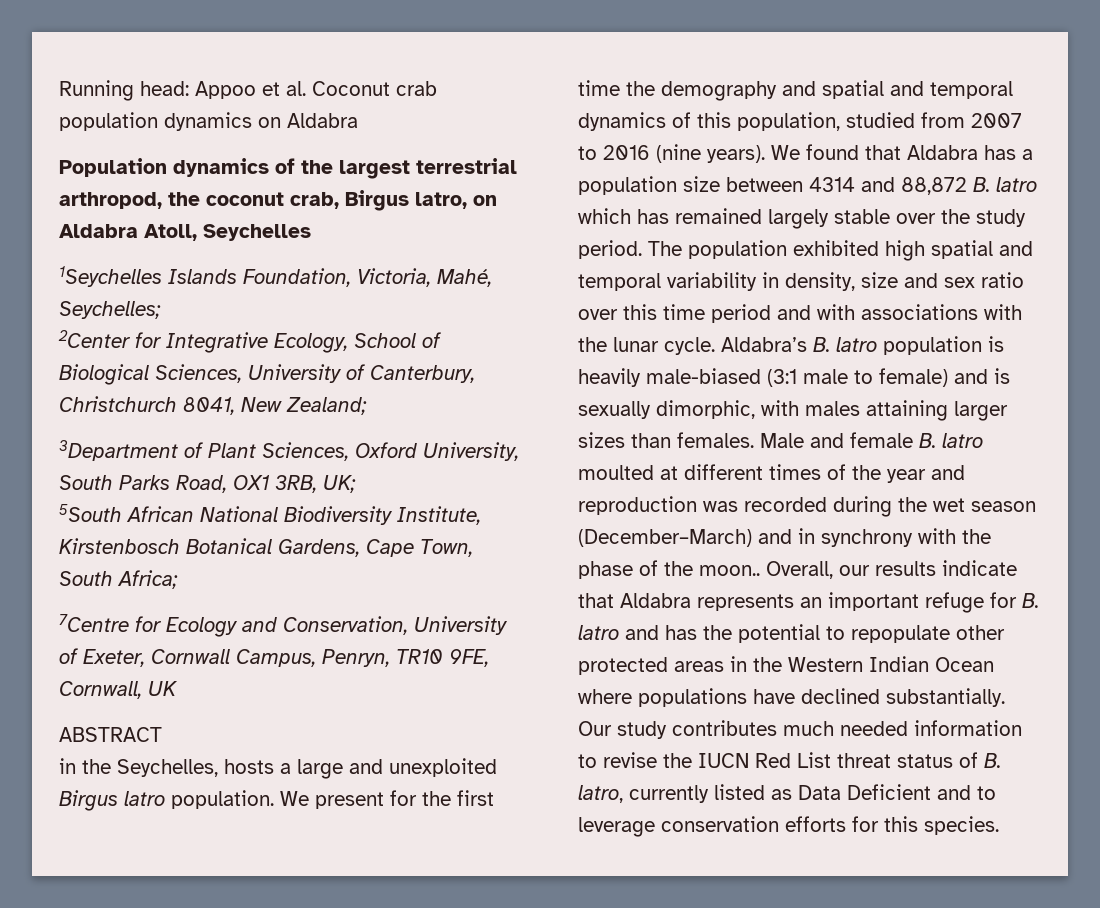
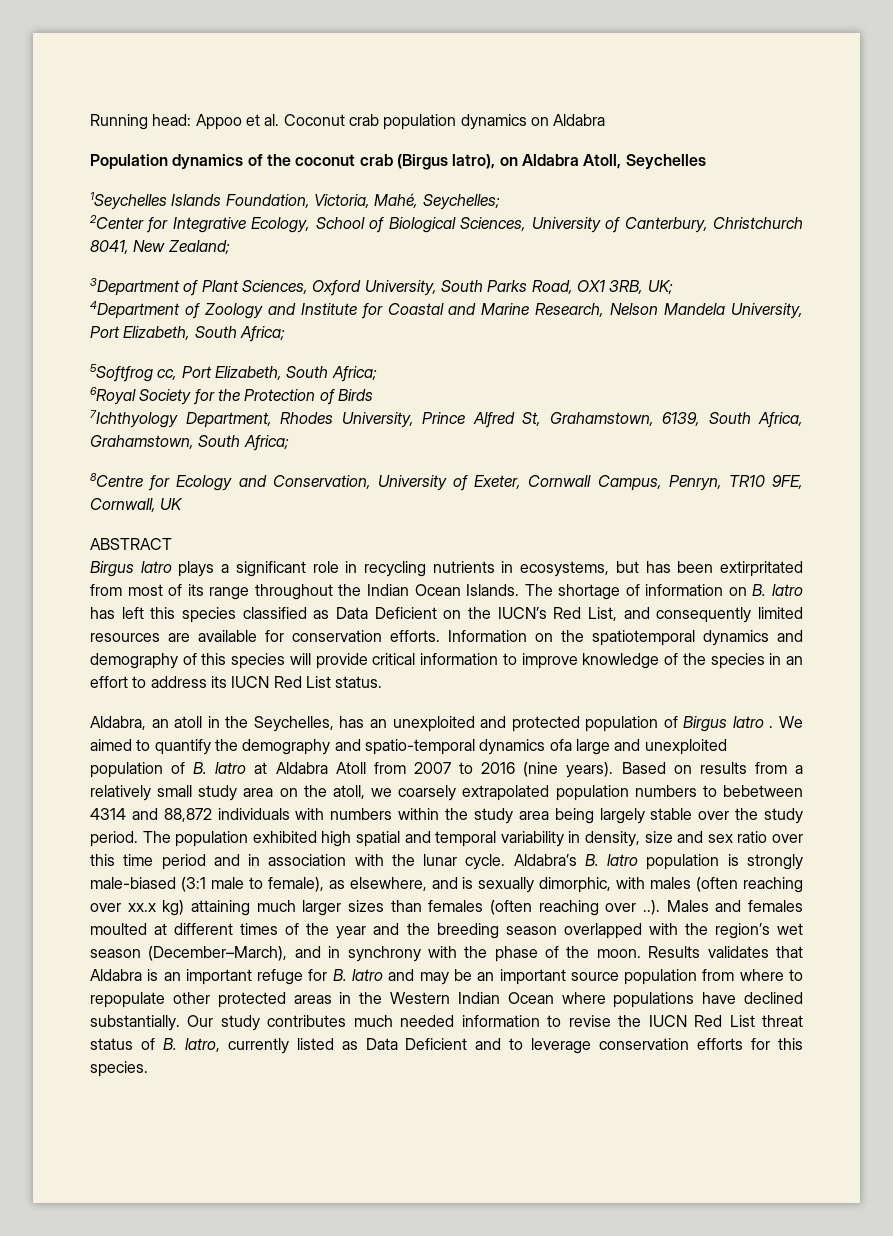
- Population dynamics of the largest terrestrial arthropod, the coconut crab, Birgus latro, on Aldabra Atoll, Seychelles
+ Population dynamics of the coconut crab (Birgus latro), on Aldabra Atoll, Seychelles
- 5South African National Biodiversity Institute, Kirstenbosch Botanical Gardens, Cape Town, South Africa;
- 7Centre for Ecology and Conservation, University of Exeter, Cornwall Campus, Penryn, TR10 9FE, Cornwall, UK
+ 4Department of Zoology and Institute for Coastal and Marine Research, Nelson Mandela University, Port Elizabeth, South Africa;
+ 5Softfrog cc, Port Elizabeth, South Africa;
+ 6Royal Society for the Protection of Birds
+ 7Ichthyology Department, Rhodes University, Prince Alfred St, Grahamstown, 6139, South Africa, Grahamstown, South Africa;
+ 8Centre for Ecology and Conservation, University of Exeter, Cornwall Campus, Penryn, TR10 9FE, Cornwall, UK
- in the Seychelles, hosts a large and unexploited Birgus latro population. We present for the first time the demography and spatial and temporal dynamics of this population, studied from 2007 to 2016 (nine years).
+ Birgus latro plays a significant role in recycling nutrients in ecosystems, but has been extirpritated from most of its range throughout the Indian Ocean Islands. The shortage of information on B. latro has left this species classified as Data Deficient on the IUCN’s Red List, and consequently limited resources are available for conservation efforts. Information on the spatiotemporal dynamics and demography of this species will provide critical information to improve knowledge of the species in an effort to address its IUCN Red List status.
+ Aldabra, an atoll in the Seychelles, has an unexploited and protected population of Birgus latro . We aimed to quantify the demography and spatio-temporal dynamics ofa large and unexploited population of B. latro at Aldabra Atoll from 2007 to 2016 (nine years).
- We found that Aldabra has a population size between 4314 and 88,872 B. latro which has remained largely stable over the study period.
+ Based on results from a relatively small study area on the atoll, we coarsely extrapolated population numbers to bebetween 4314 and 88,872 individuals with numbers within the study area being largely stable over the study period.
- The population exhibited high spatial and temporal variability in density, size and sex ratio over this time period and with associations with the lunar cycle.
+ The population exhibited high spatial and temporal variability in density, size and sex ratio over this time period and in association with the lunar cycle.
- Aldabra’s B. latro population is heavily male-biased (3:1 male to female) and is sexually dimorphic, with males attaining larger sizes than females. Male and female B. latro moulted at different times of the year and reproduction was recorded during the wet season (December–March) and in synchrony with the phase of the moon.. Overall, our results indicate that Aldabra represents an important refuge for B. latro and has the potential to repopulate other protected areas in the Western Indian Ocean where populations have declined substantially.
+ Aldabra’s B. latro population is strongly male-biased (3:1 male to female), as elsewhere, and is sexually dimorphic, with males (often reaching over xx.x kg) attaining much larger sizes than females (often reaching over ..). Males and females moulted at different times of the year and the breeding season overlapped with the region’s wet season (December–March), and in synchrony with the phase of the moon. Results validates that Aldabra is an important refuge for B. latro and may be an important source population from where to repopulate other protected areas in the Western Indian Ocean where populations have declined substantially.

